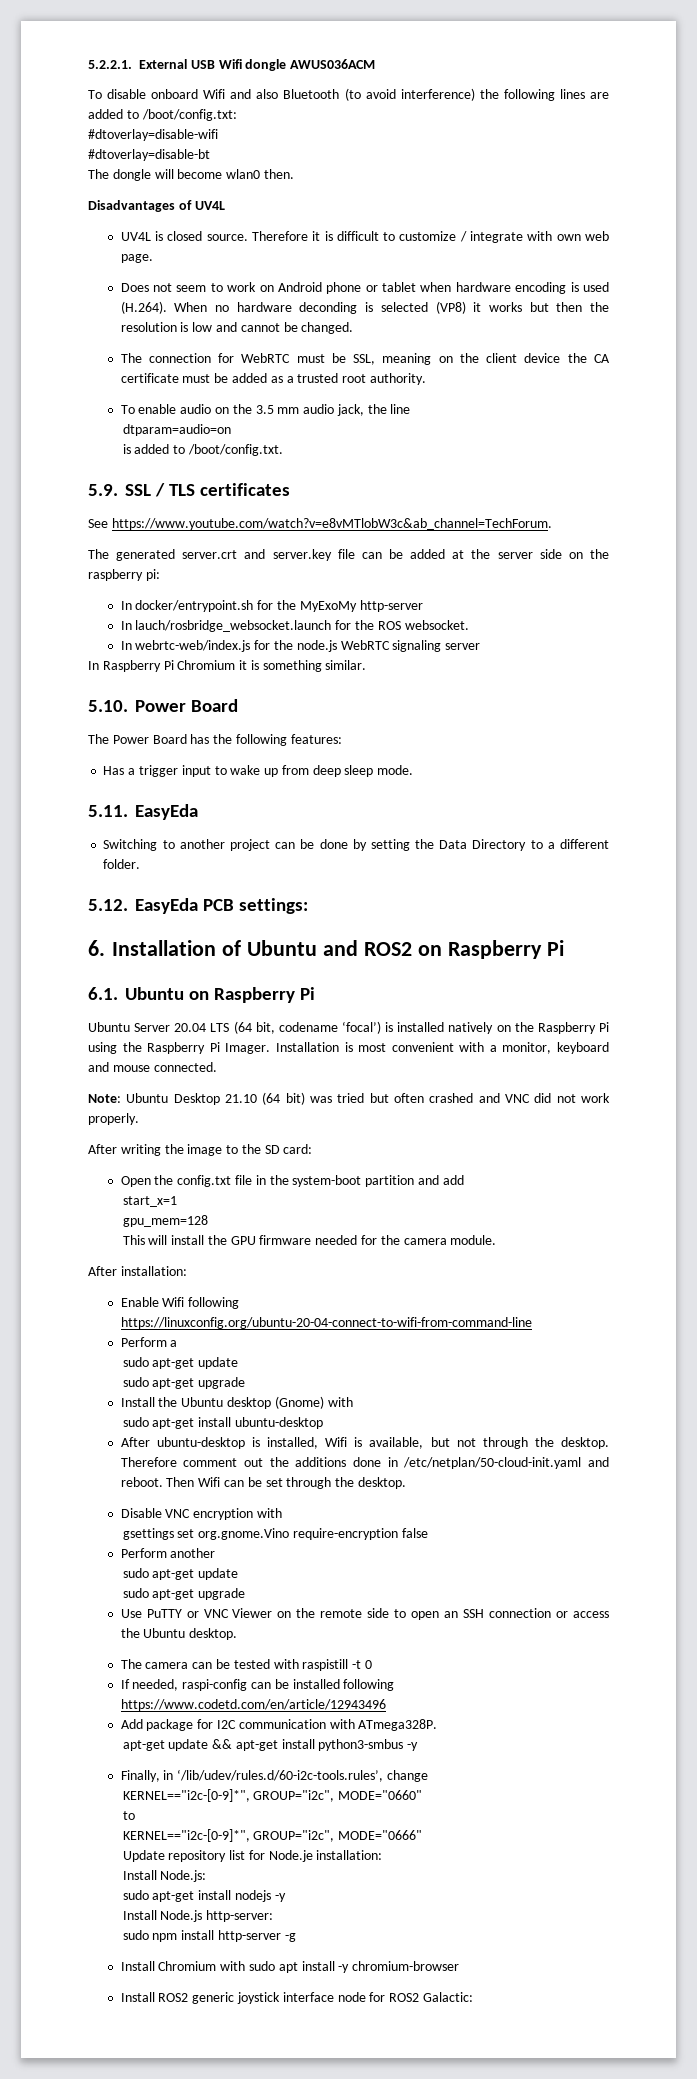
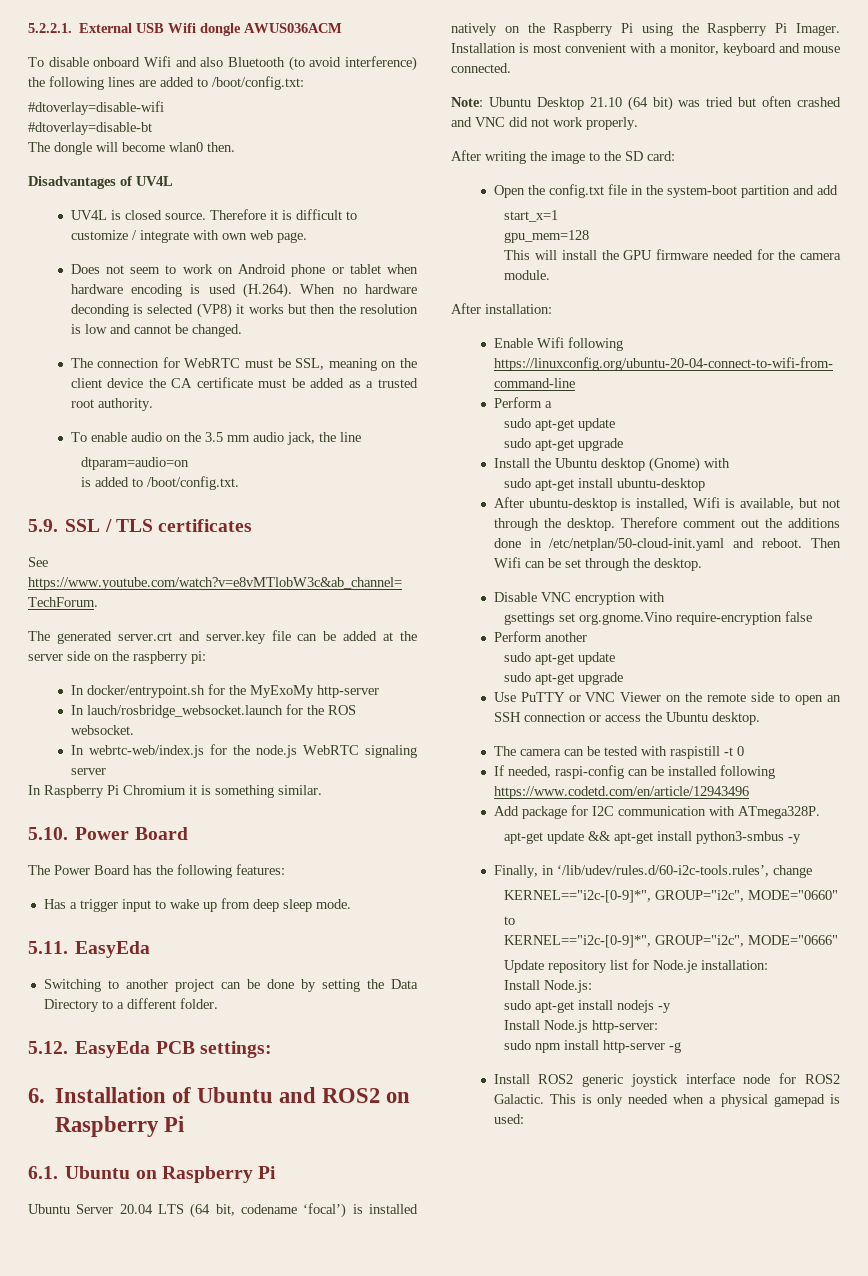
- Install Chromium with sudo apt install -y chromium-browser
- Install ROS2 generic joystick interface node for ROS2 Galactic:
+ Install ROS2 generic joystick interface node for ROS2 Galactic. This is only needed when a physical gamepad is used:

